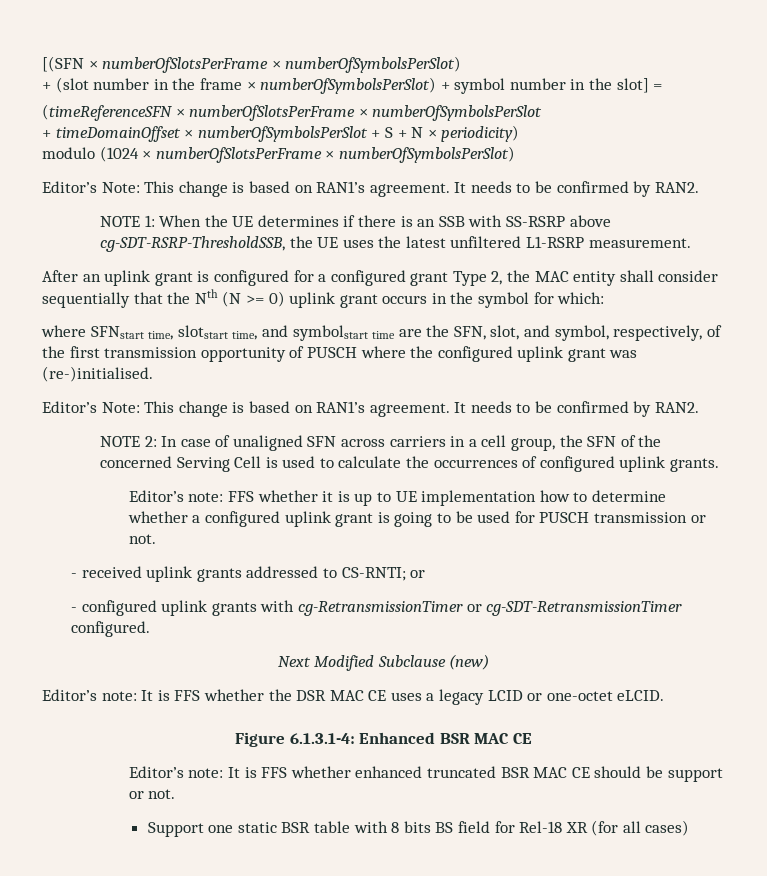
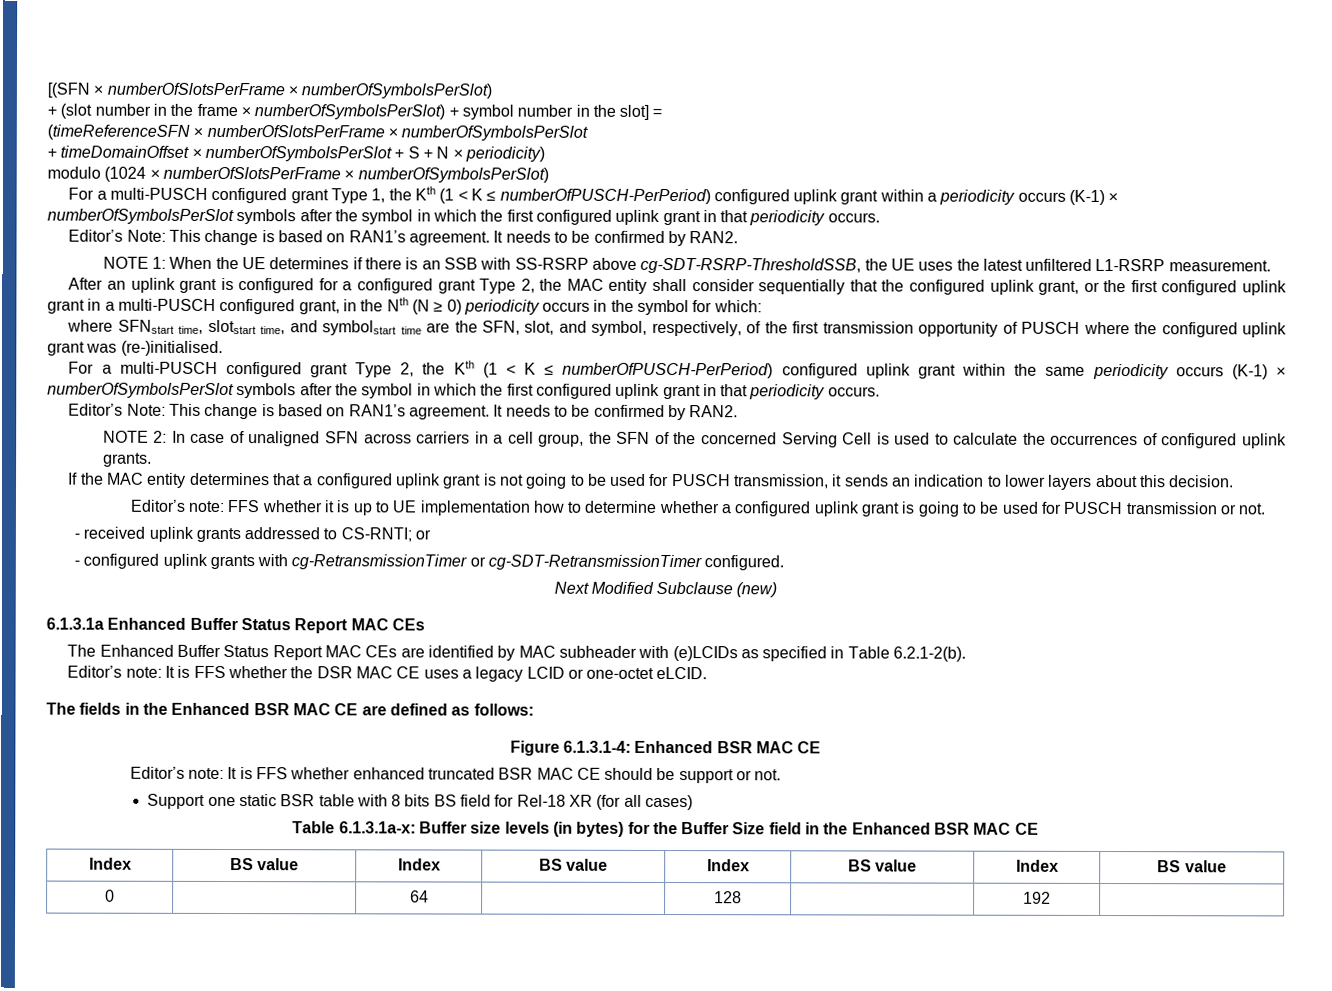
+ For a multi-PUSCH configured grant Type 1, the Kth (1 < K ≤ numberOfPUSCH-PerPeriod) configured uplink grant within a periodicity occurs (K-1) × numberOfSymbolsPerSlot symbols after the symbol in which the first configured uplink grant in that periodicity occurs.
- After an uplink grant is configured for a configured grant Type 2, the MAC entity shall consider sequentially that the Nth (N >= 0) uplink grant occurs in the symbol for which:
+ After an uplink grant is configured for a configured grant Type 2, the MAC entity shall consider sequentially that the configured uplink grant, or the first configured uplink grant in a multi-PUSCH configured grant, in the Nth (N ≥ 0) periodicity occurs in the symbol for which:
+ For a multi-PUSCH configured grant Type 2, the Kth (1 < K ≤ numberOfPUSCH-PerPeriod) configured uplink grant within the same periodicity occurs (K-1) × numberOfSymbolsPerSlot symbols after the symbol in which the first configured uplink grant in that periodicity occurs.
+ If the MAC entity determines that a configured uplink grant is not going to be used for PUSCH transmission, it sends an indication to lower layers about this decision.
+ 6.1.3.1a Enhanced Buffer Status Report MAC CEs
+ The Enhanced Buffer Status Report MAC CEs are identified by MAC subheader with (e)LCIDs as specified in Table 6.2.1-2(b).
+ The fields in the Enhanced BSR MAC CE are defined as follows:
+ Table 6.1.3.1a-x: Buffer size levels (in bytes) for the Buffer Size field in the Enhanced BSR MAC CE
+ Index | BS value | Index | BS value | Index | BS value | Index | BS value
+ 0 | | 64 | | 128 | | 192 |

